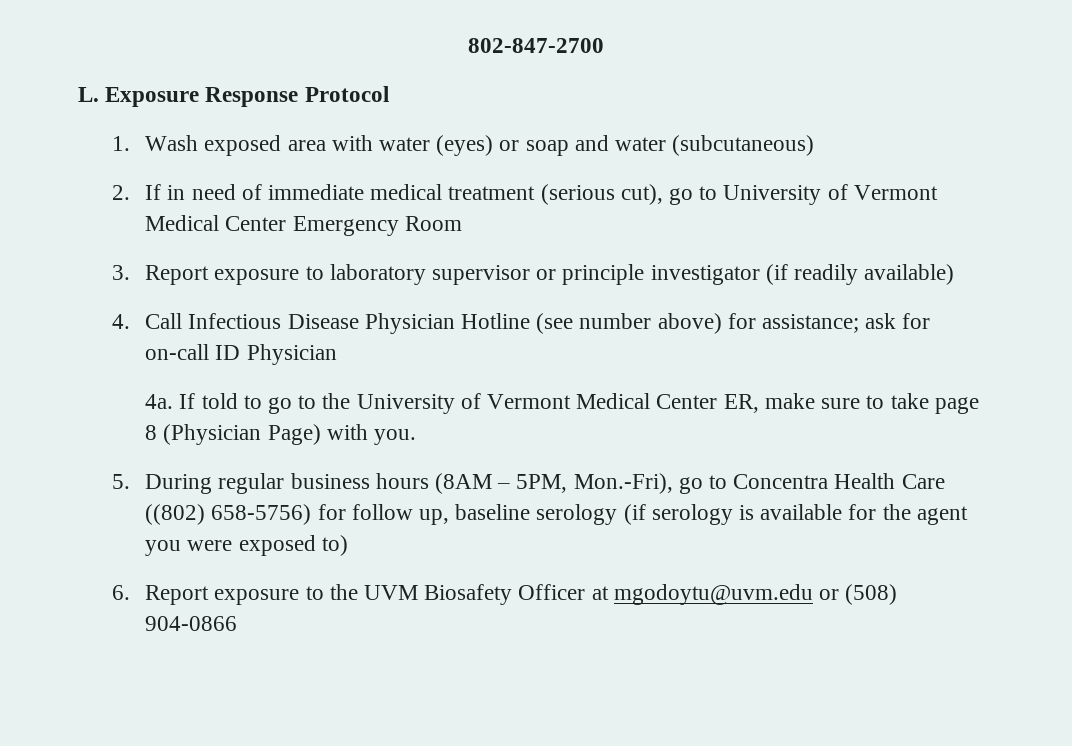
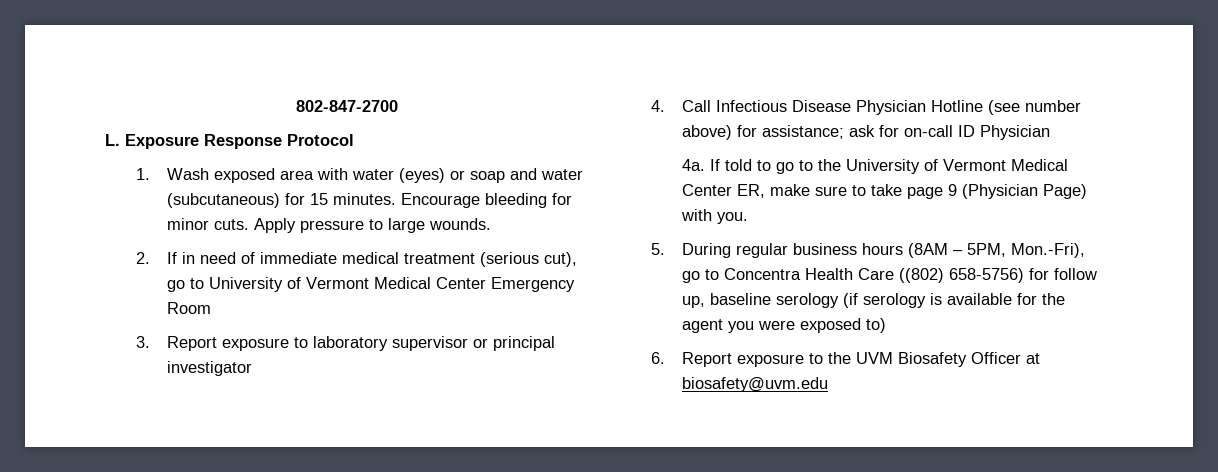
- 1. Wash exposed area with water (eyes) or soap and water (subcutaneous)
+ 1. Wash exposed area with water (eyes) or soap and water (subcutaneous) for 15 minutes. Encourage bleeding for minor cuts. Apply pressure to large wounds.
- 3. Report exposure to laboratory supervisor or principle investigator (if readily available)
+ 3. Report exposure to laboratory supervisor or principal investigator
- If told to go to the University of Vermont Medical Center ER, make sure to take page 8 (Physician Page) with you.
+ If told to go to the University of Vermont Medical Center ER, make sure to take page 9 (Physician Page) with you.
- 6. Report exposure to the UVM Biosafety Officer at mgodoytu@uvm.edu or (508) 904-0866
+ 6. Report exposure to the UVM Biosafety Officer at biosafety@uvm.edu

